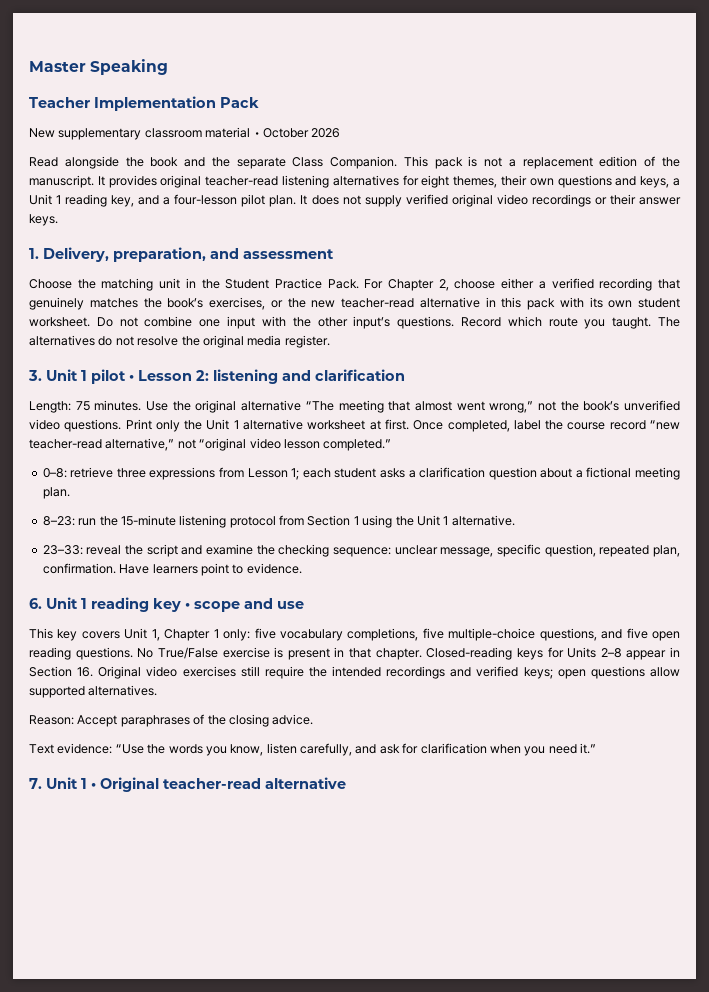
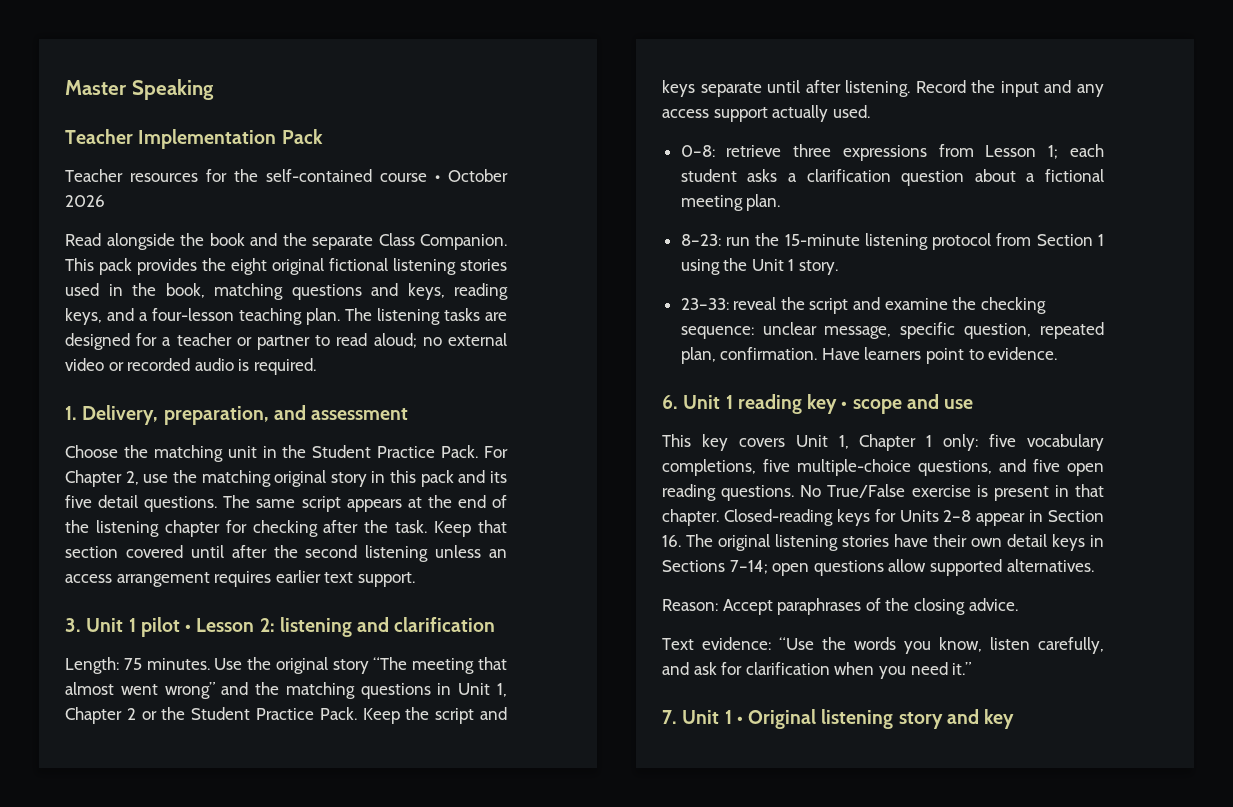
- New supplementary classroom material • October 2026
+ Teacher resources for the self-contained course • October 2026
- This pack is not a replacement edition of the manuscript. It provides original teacher-read listening alternatives for eight themes, their own questions and keys, a Unit 1 reading key, and a four-lesson pilot plan. It does not supply verified original video recordings or their answer keys.
+ This pack provides the eight original fictional listening stories used in the book, matching questions and keys, reading keys, and a four-lesson teaching plan. The listening tasks are designed for a teacher or partner to read aloud; no external video or recorded audio is required.
- For Chapter 2, choose either a verified recording that genuinely matches the book’s exercises, or the new teacher-read alternative in this pack with its own student worksheet. Do not combine one input with the other input’s questions. Record which route you taught. The alternatives do not resolve the original media register.
+ For Chapter 2, use the matching original story in this pack and its five detail questions. The same script appears at the end of the listening chapter for checking after the task. Keep that section covered until after the second listening unless an access arrangement requires earlier text support.
- Use the original alternative “The meeting that almost went wrong,” not the book’s unverified video questions. Print only the Unit 1 alternative worksheet at first. Once completed, label the course record “new teacher-read alternative,” not “original video lesson completed.”
+ Use the original story “The meeting that almost went wrong” and the matching questions in Unit 1, Chapter 2 or the Student Practice Pack. Keep the script and keys separate until after listening. Record the input and any access support actually used.
- 8–23: run the 15-minute listening protocol from Section 1 using the Unit 1 alternative.
+ 8–23: run the 15-minute listening protocol from Section 1 using the Unit 1 story.
- Closed-reading keys for Units 2–8 appear in Section 16. Original video exercises still require the intended recordings and verified keys; open questions allow supported alternatives.
+ Closed-reading keys for Units 2–8 appear in Section 16. The original listening stories have their own detail keys in Sections 7–14; open questions allow supported alternatives.
- 7. Unit 1 • Original teacher-read alternative
+ 7. Unit 1 • Original listening story and key

